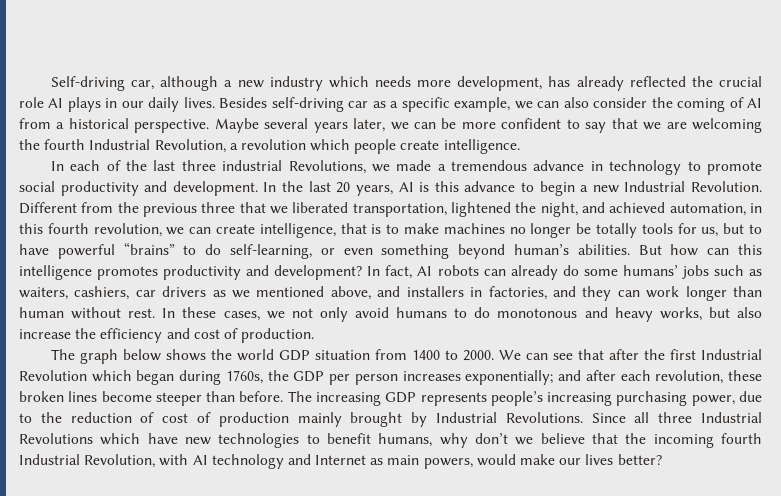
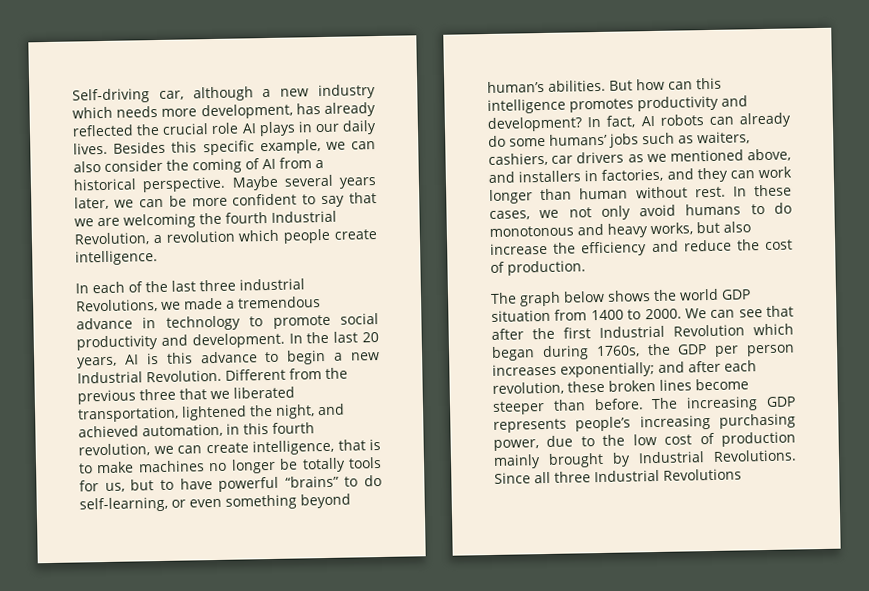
- Besides self-driving car as a specific example, we can also consider the coming of AI from a historical perspective.
+ Besides this specific example, we can also consider the coming of AI from a historical perspective.
- In these cases, we not only avoid humans to do monotonous and heavy works, but also increase the efficiency and cost of production.
+ In these cases, we not only avoid humans to do monotonous and heavy works, but also increase the efficiency and reduce the cost of production.
- The increasing GDP represents people’s increasing purchasing power, due to the reduction of cost of production mainly brought by Industrial Revolutions.
+ The increasing GDP represents people’s increasing purchasing power, due to the low cost of production mainly brought by Industrial Revolutions.
- Since all three Industrial Revolutions which have new technologies to benefit humans, why don’t we believe that the incoming fourth Industrial Revolution, with AI technology and Internet as main powers, would make our lives better?
+ Since all three Industrial Revolutions

